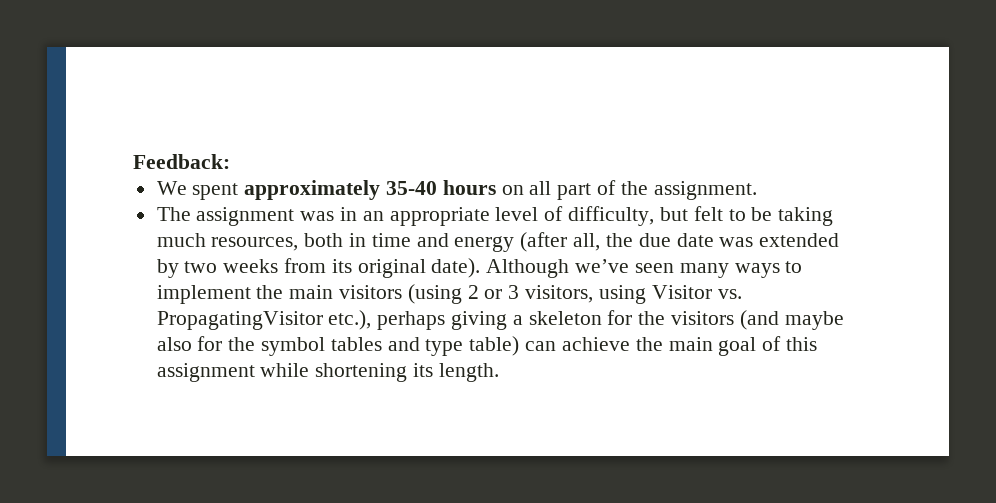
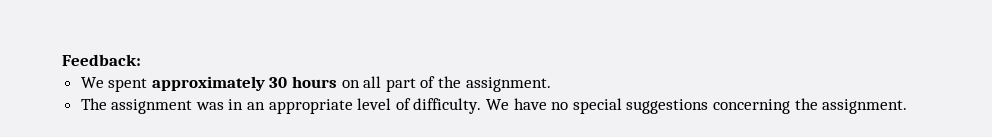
- We spent approximately 35-40 hours on all part of the assignment.
+ We spent approximately 30 hours on all part of the assignment.
- The assignment was in an appropriate level of difficulty, but felt to be taking much resources, both in time and energy (after all, the due date was extended by two weeks from its original date). Although we’ve seen many ways to implement the main visitors (using 2 or 3 visitors, using Visitor vs. PropagatingVisitor etc.), perhaps giving a skeleton for the visitors (and maybe also for the symbol tables and type table) can achieve the main goal of this assignment while shortening its length.
+ The assignment was in an appropriate level of difficulty. We have no special suggestions concerning the assignment.

